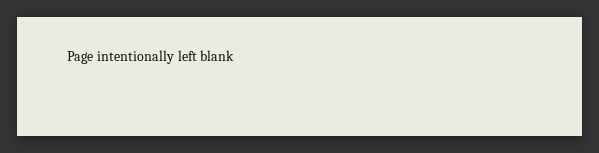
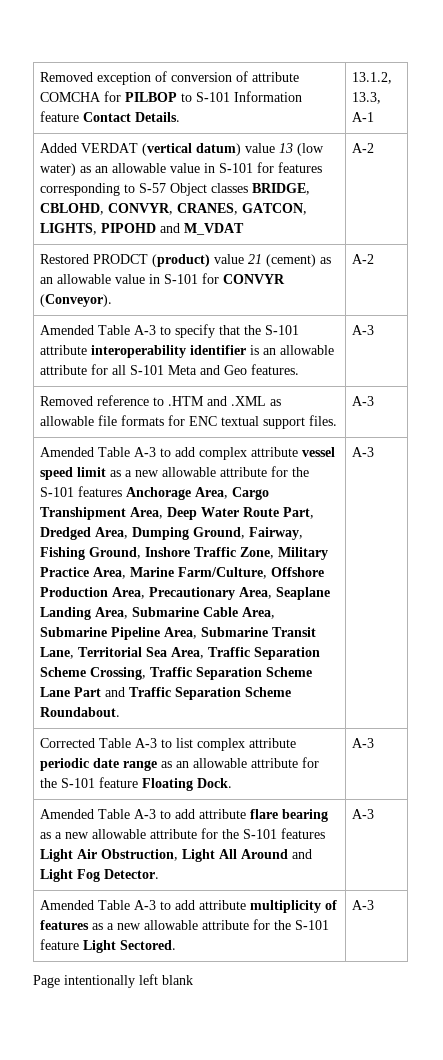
+ Removed exception of conversion of attribute COMCHA for PILBOP to S-101 Information feature Contact Details. | 13.1.2, 13.3, A-1
+ Added VERDAT (vertical datum) value 13 (low water) as an allowable value in S-101 for features corresponding to S-57 Object classes BRIDGE, CBLOHD, CONVYR, CRANES, GATCON, LIGHTS, PIPOHD and M_VDAT | A-2
+ Restored PRODCT (product) value 21 (cement) as an allowable value in S-101 for CONVYR (Conveyor). | A-2
+ Amended Table A-3 to specify that the S-101 attribute interoperability identifier is an allowable attribute for all S-101 Meta and Geo features. | A-3
+ Removed reference to .HTM and .XML as allowable file formats for ENC textual support files. | A-3
+ Amended Table A-3 to add complex attribute vessel speed limit as a new allowable attribute for the S-101 features Anchorage Area, Cargo Transhipment Area, Deep Water Route Part, Dredged Area, Dumping Ground, Fairway, Fishing Ground, Inshore Traffic Zone, Military Practice Area, Marine Farm/Culture, Offshore Production Area, Precautionary Area, Seaplane Landing Area, Submarine Cable Area, Submarine Pipeline Area, Submarine Transit Lane, Territorial Sea Area, Traffic Separation Scheme Crossing, Traffic Separation Scheme Lane Part and Traffic Separation Scheme Roundabout. | A-3
+ Corrected Table A-3 to list complex attribute periodic date range as an allowable attribute for the S-101 feature Floating Dock. | A-3
+ Amended Table A-3 to add attribute flare bearing as a new allowable attribute for the S-101 features Light Air Obstruction, Light All Around and Light Fog Detector. | A-3
+ Amended Table A-3 to add attribute multiplicity of features as a new allowable attribute for the S-101 feature Light Sectored. | A-3

